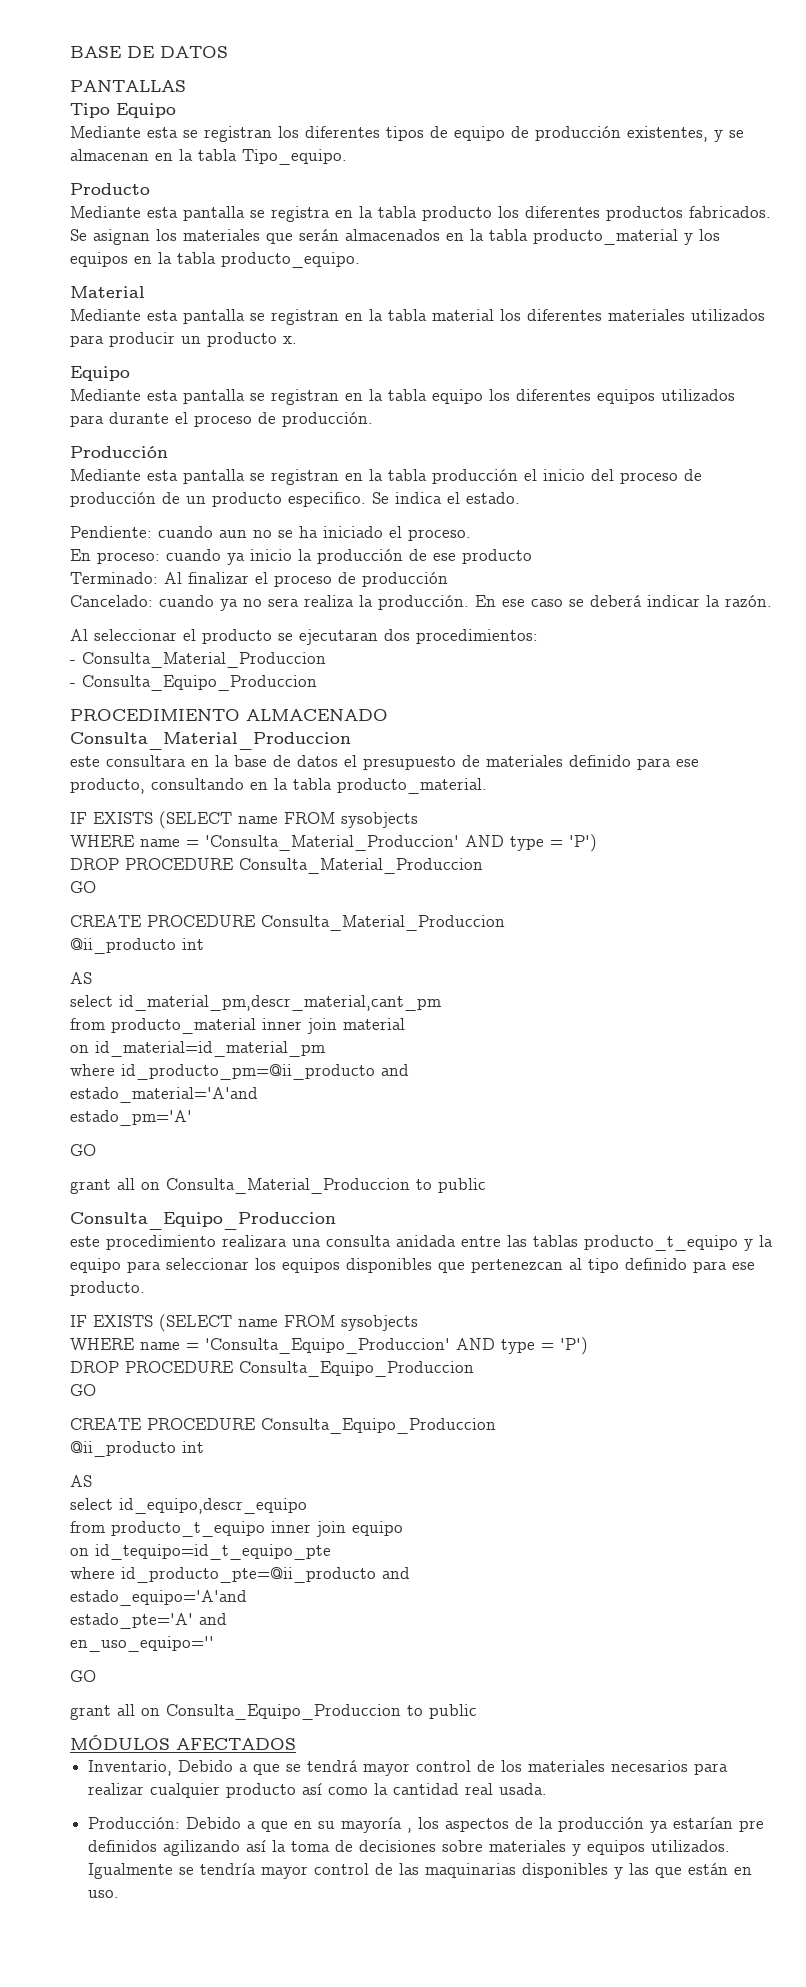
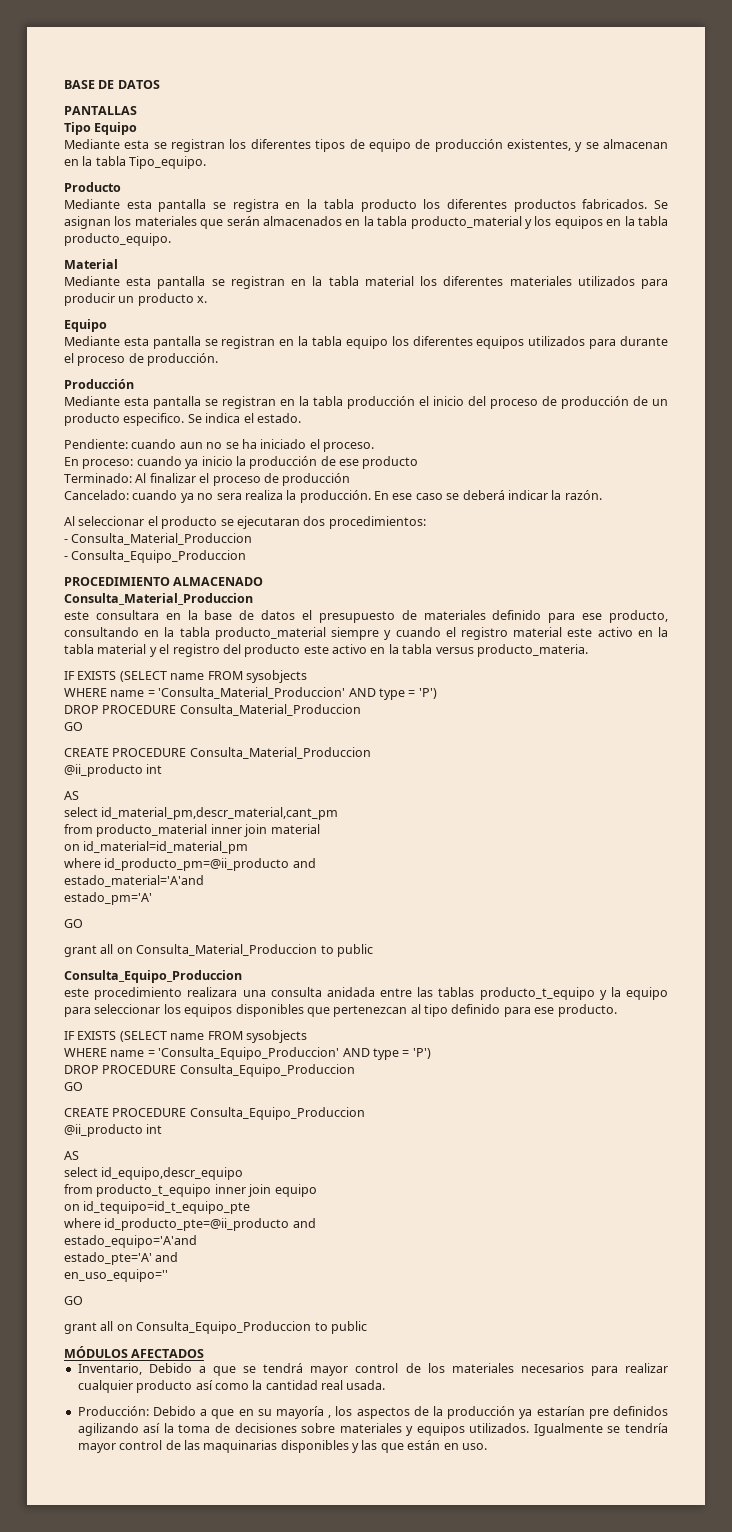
- este consultara en la base de datos el presupuesto de materiales definido para ese producto, consultando en la tabla producto_material.
+ este consultara en la base de datos el presupuesto de materiales definido para ese producto, consultando en la tabla producto_material siempre y cuando el registro material este activo en la tabla material y el registro del producto este activo en la tabla versus producto_materia.

